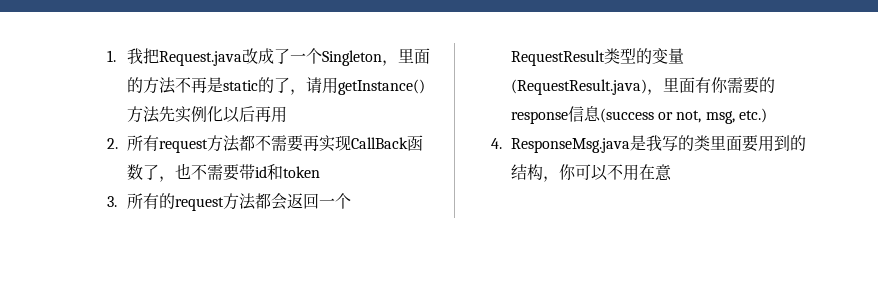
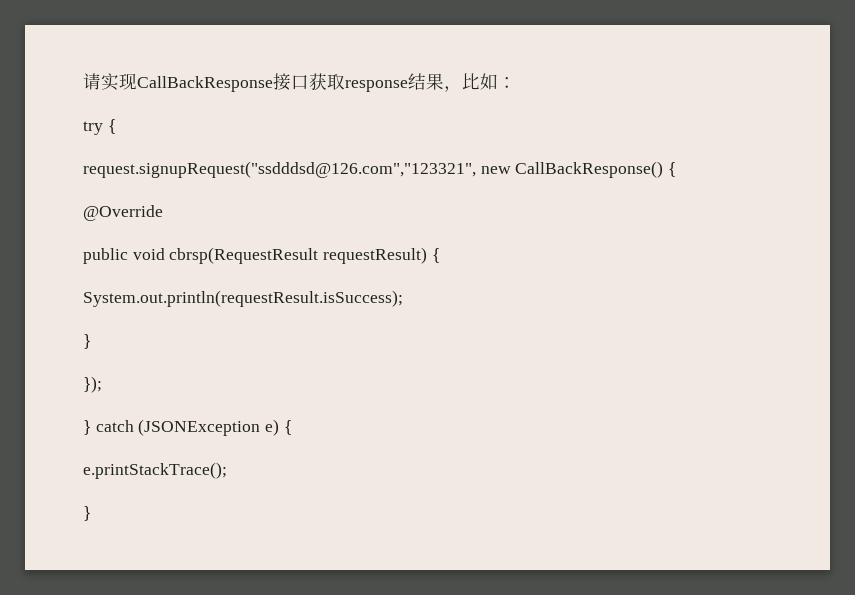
- 1.我把Request.java改成了一个Singleton，里面的方法不再是static的了，请用getInstance()方法先实例化以后再用
- 2.所有request方法都不需要再实现CallBack函数了，也不需要带id和token
- 3.所有的request方法都会返回一个RequestResult类型的变量(RequestResult.java)，里面有你需要的response信息(success or not, msg, etc.)
- 4. ResponseMsg.java是我写的类里面要用到的结构，你可以不用在意
+ 请实现CallBackResponse接口获取response结果，比如：
+ try {
+ request.signupRequest("ssdddsd@126.com","123321", new CallBackResponse() {
+ @Override
+ public void cbrsp(RequestResult requestResult) {
+ System.out.println(requestResult.isSuccess);
+ }
+ });
+ } catch (JSONException e) {
+ e.printStackTrace();
+ }

